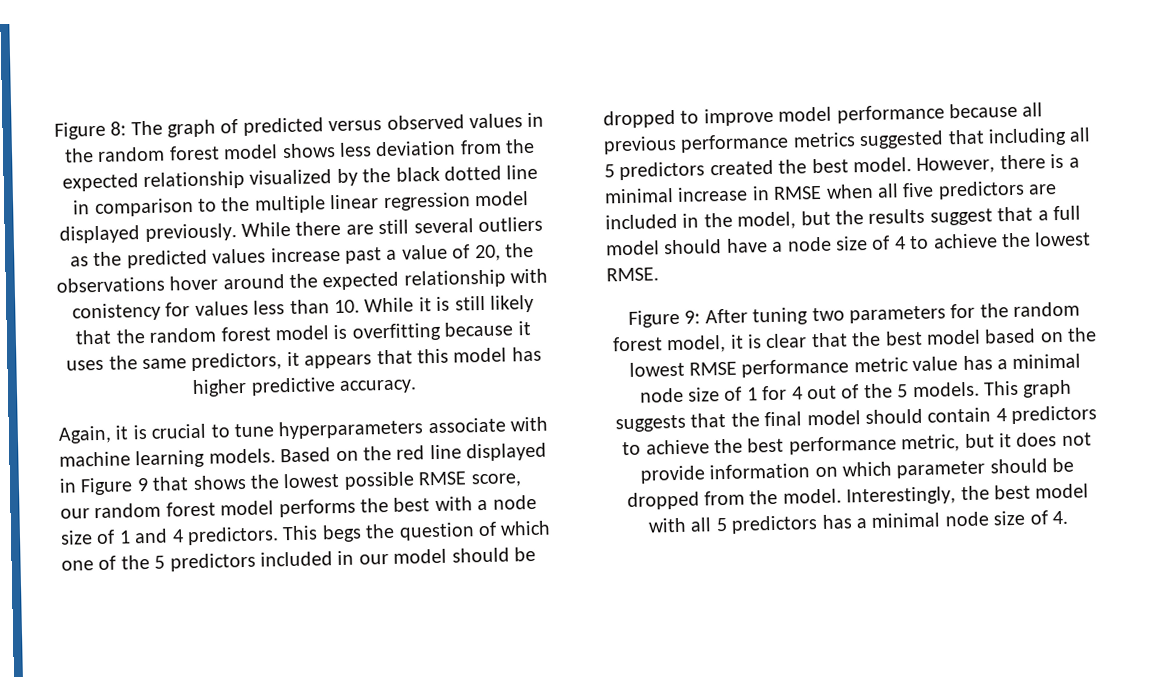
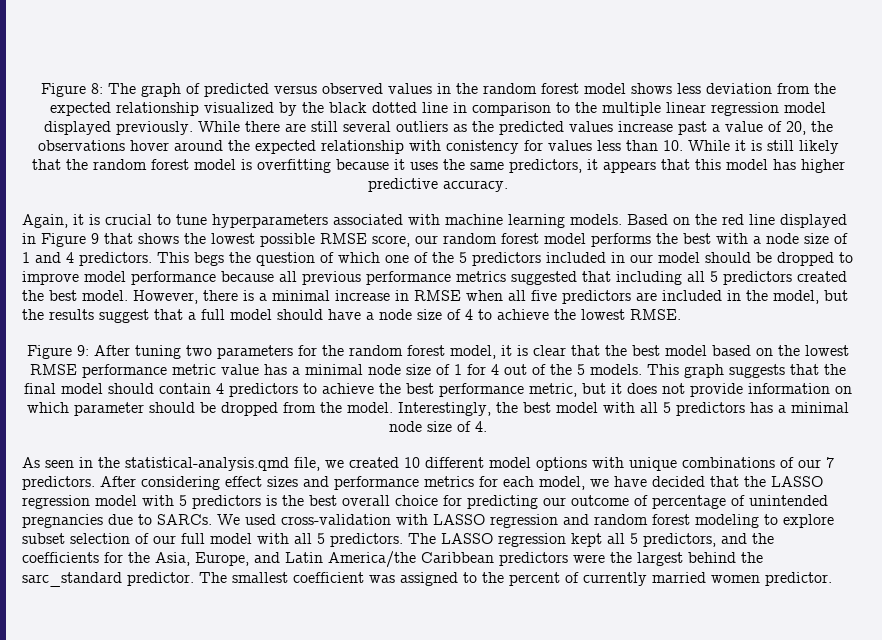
- Again, it is crucial to tune hyperparameters associate with machine learning models.
+ Again, it is crucial to tune hyperparameters associated with machine learning models.
+ As seen in the statistical-analysis.qmd file, we created 10 different model options with unique combinations of our 7 predictors. After considering effect sizes and performance metrics for each model, we have decided that the LASSO regression model with 5 predictors is the best overall choice for predicting our outcome of percentage of unintended pregnancies due to SARCs. We used cross-validation with LASSO regression and random forest modeling to explore subset selection of our full model with all 5 predictors. The LASSO regression kept all 5 predictors, and the coefficients for the Asia, Europe, and Latin America/the Caribbean predictors were the largest behind the sarc_standard predictor. The smallest coefficient was assigned to the percent of currently married women predictor.

